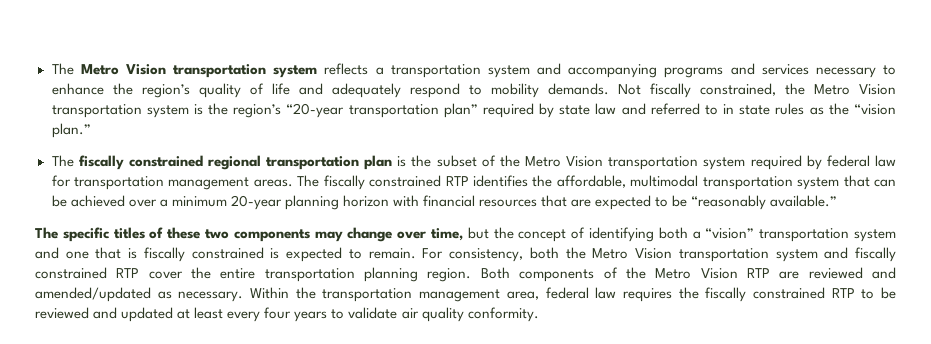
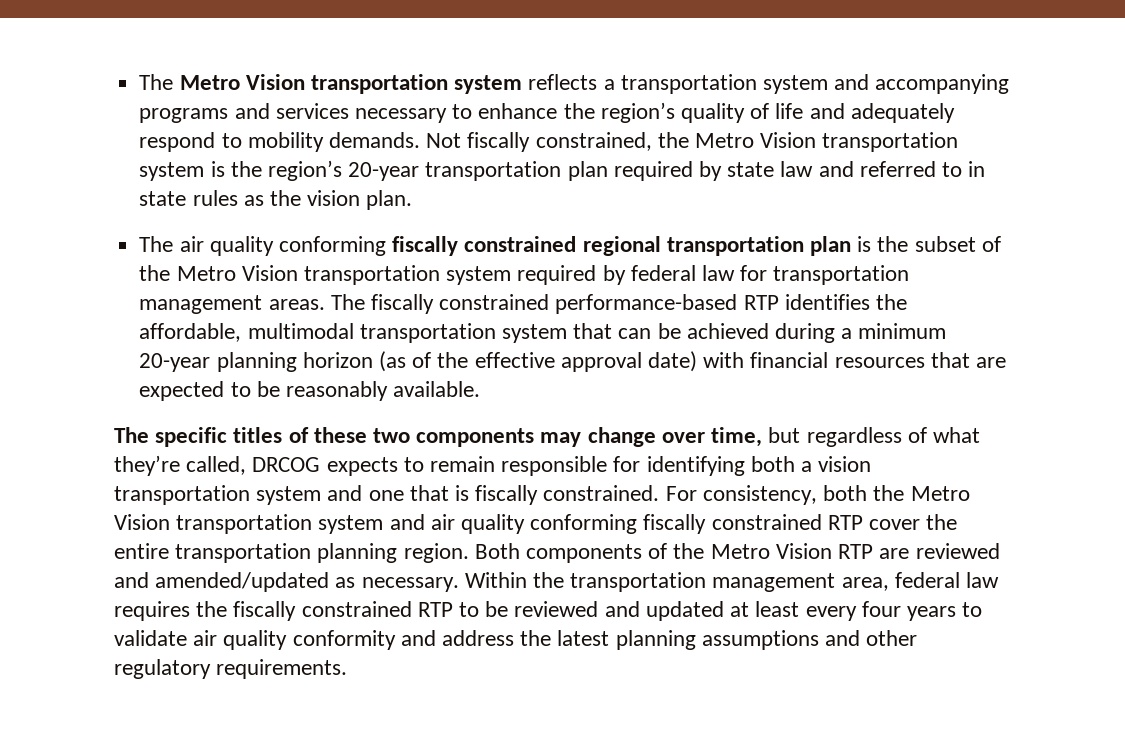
- Not fiscally constrained, the Metro Vision transportation system is the region’s “20-year transportation plan” required by state law and referred to in state rules as the “vision plan.”
- The fiscally constrained regional transportation plan is the subset of the Metro Vision transportation system required by federal law for transportation management areas.
+ Not fiscally constrained, the Metro Vision transportation system is the region’s 20-year transportation plan required by state law and referred to in state rules as the vision plan.
+ The air quality conforming fiscally constrained regional transportation plan is the subset of the Metro Vision transportation system required by federal law for transportation management areas.
- The fiscally constrained RTP identifies the affordable, multimodal transportation system that can be achieved over a minimum 20-year planning horizon with financial resources that are expected to be “reasonably available.”
+ The fiscally constrained performance-based RTP identifies the affordable, multimodal transportation system that can be achieved during a minimum 20-year planning horizon (as of the effective approval date) with financial resources that are expected to be reasonably available.
- The specific titles of these two components may change over time, but the concept of identifying both a “vision” transportation system and one that is fiscally constrained is expected to remain.
+ The specific titles of these two components may change over time, but regardless of what they’re called, DRCOG expects to remain responsible for identifying both a vision transportation system and one that is fiscally constrained.
- For consistency, both the Metro Vision transportation system and fiscally constrained RTP cover the entire transportation planning region.
+ For consistency, both the Metro Vision transportation system and air quality conforming fiscally constrained RTP cover the entire transportation planning region.
- Within the transportation management area, federal law requires the fiscally constrained RTP to be reviewed and updated at least every four years to validate air quality conformity.
+ Within the transportation management area, federal law requires the fiscally constrained RTP to be reviewed and updated at least every four years to validate air quality conformity and address the latest planning assumptions and other regulatory requirements.

